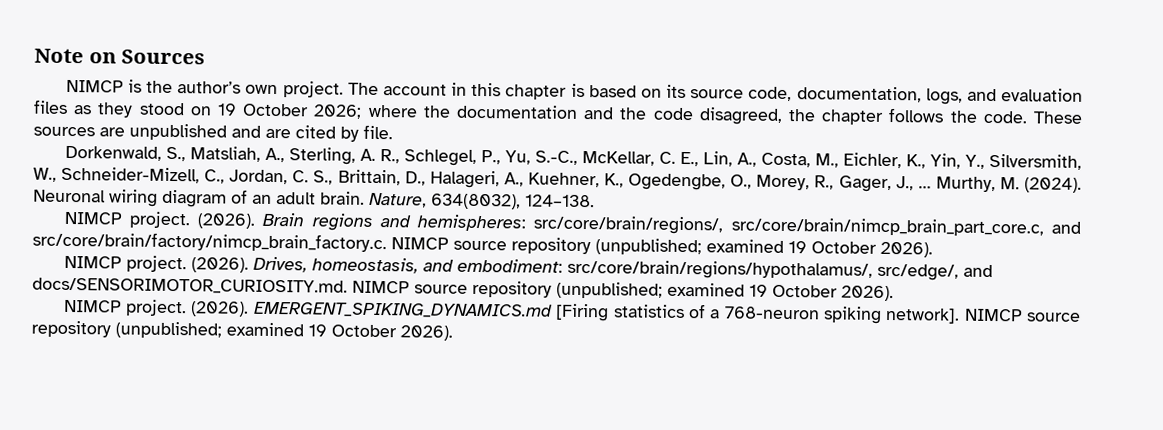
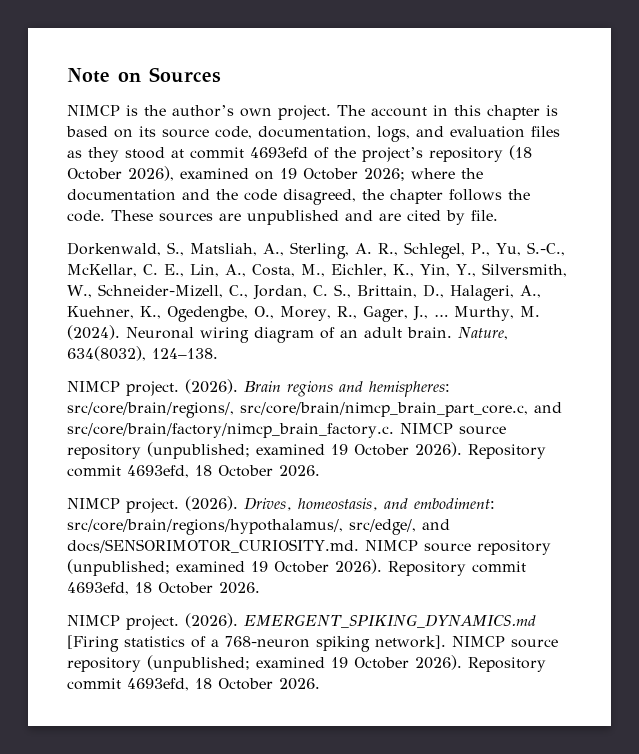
- The account in this chapter is based on its source code, documentation, logs, and evaluation files as they stood on 19 October 2026; where the documentation and the code disagreed, the chapter follows the code.
+ The account in this chapter is based on its source code, documentation, logs, and evaluation files as they stood at commit 4693efd of the project’s repository (18 October 2026), examined on 19 October 2026; where the documentation and the code disagreed, the chapter follows the code.
- Brain regions and hemispheres: src/core/brain/regions/, src/core/brain/nimcp_brain_part_core.c, and src/core/brain/factory/nimcp_brain_factory.c. NIMCP source repository (unpublished; examined 19 October 2026).
+ Brain regions and hemispheres: src/core/brain/regions/, src/core/brain/nimcp_brain_part_core.c, and src/core/brain/factory/nimcp_brain_factory.c. NIMCP source repository (unpublished; examined 19 October 2026). Repository commit 4693efd, 18 October 2026.
- Drives, homeostasis, and embodiment: src/core/brain/regions/hypothalamus/, src/edge/, and docs/SENSORIMOTOR_CURIOSITY.md. NIMCP source repository (unpublished; examined 19 October 2026).
+ Drives, homeostasis, and embodiment: src/core/brain/regions/hypothalamus/, src/edge/, and docs/SENSORIMOTOR_CURIOSITY.md. NIMCP source repository (unpublished; examined 19 October 2026). Repository commit 4693efd, 18 October 2026.
- EMERGENT_SPIKING_DYNAMICS.md [Firing statistics of a 768-neuron spiking network]. NIMCP source repository (unpublished; examined 19 October 2026).
+ EMERGENT_SPIKING_DYNAMICS.md [Firing statistics of a 768-neuron spiking network]. NIMCP source repository (unpublished; examined 19 October 2026). Repository commit 4693efd, 18 October 2026.

